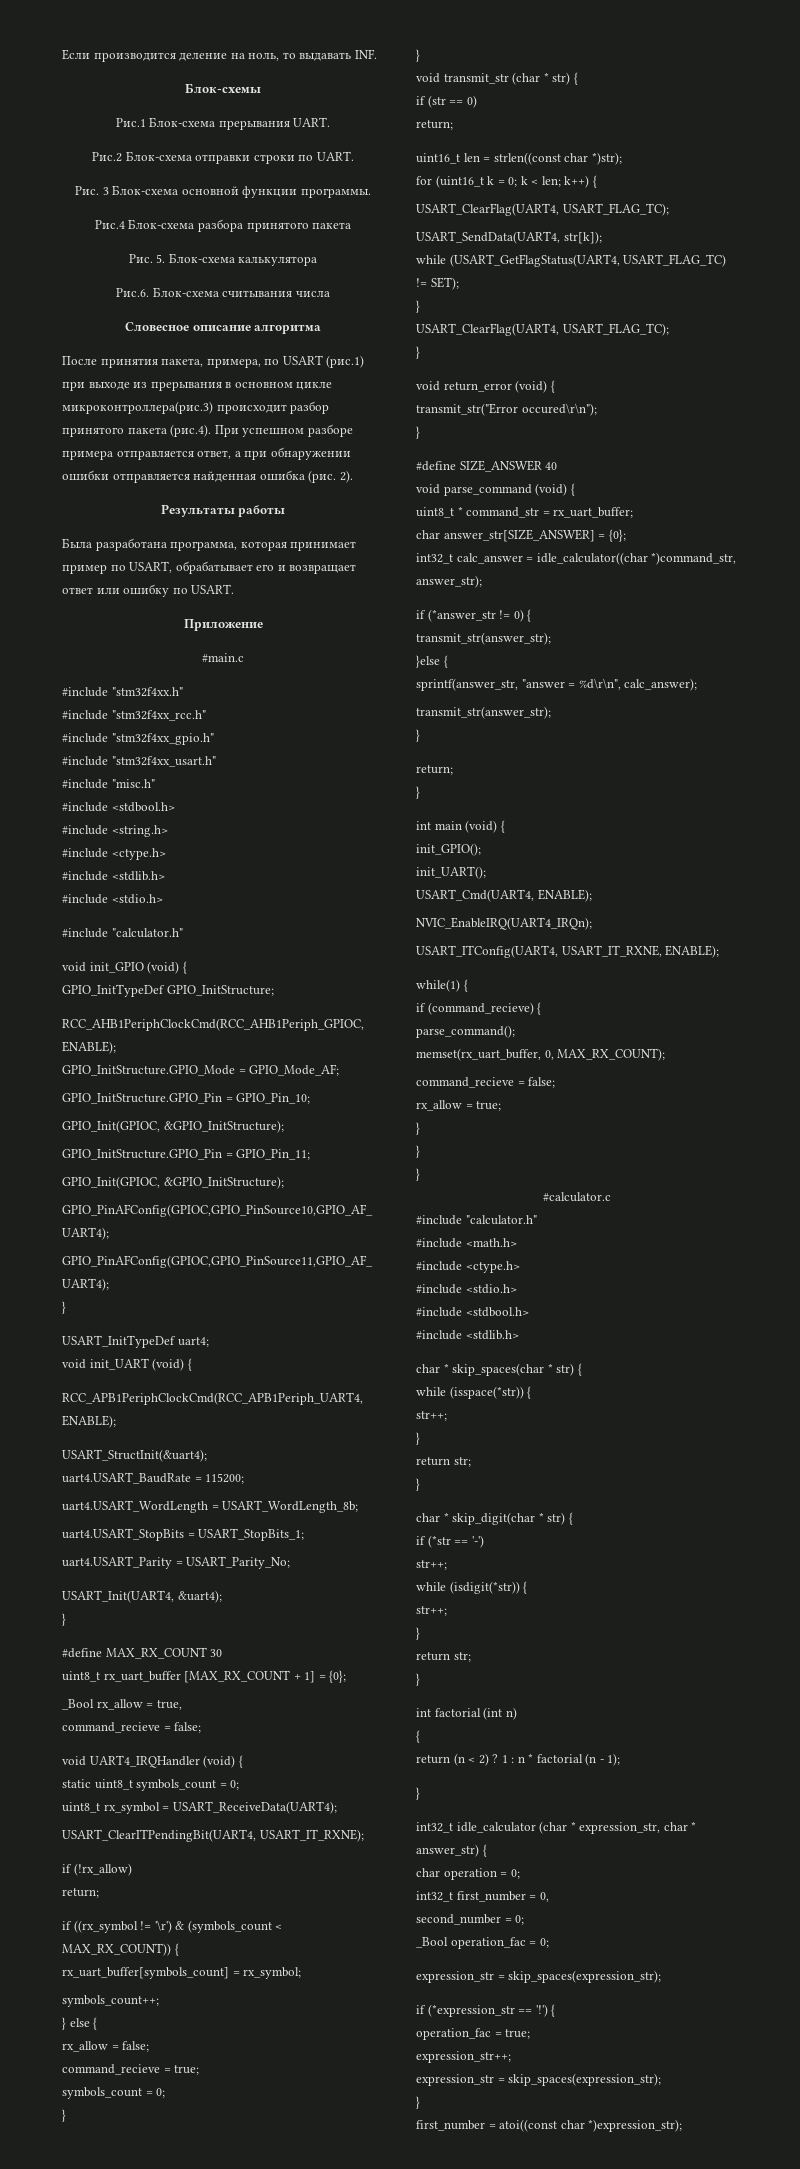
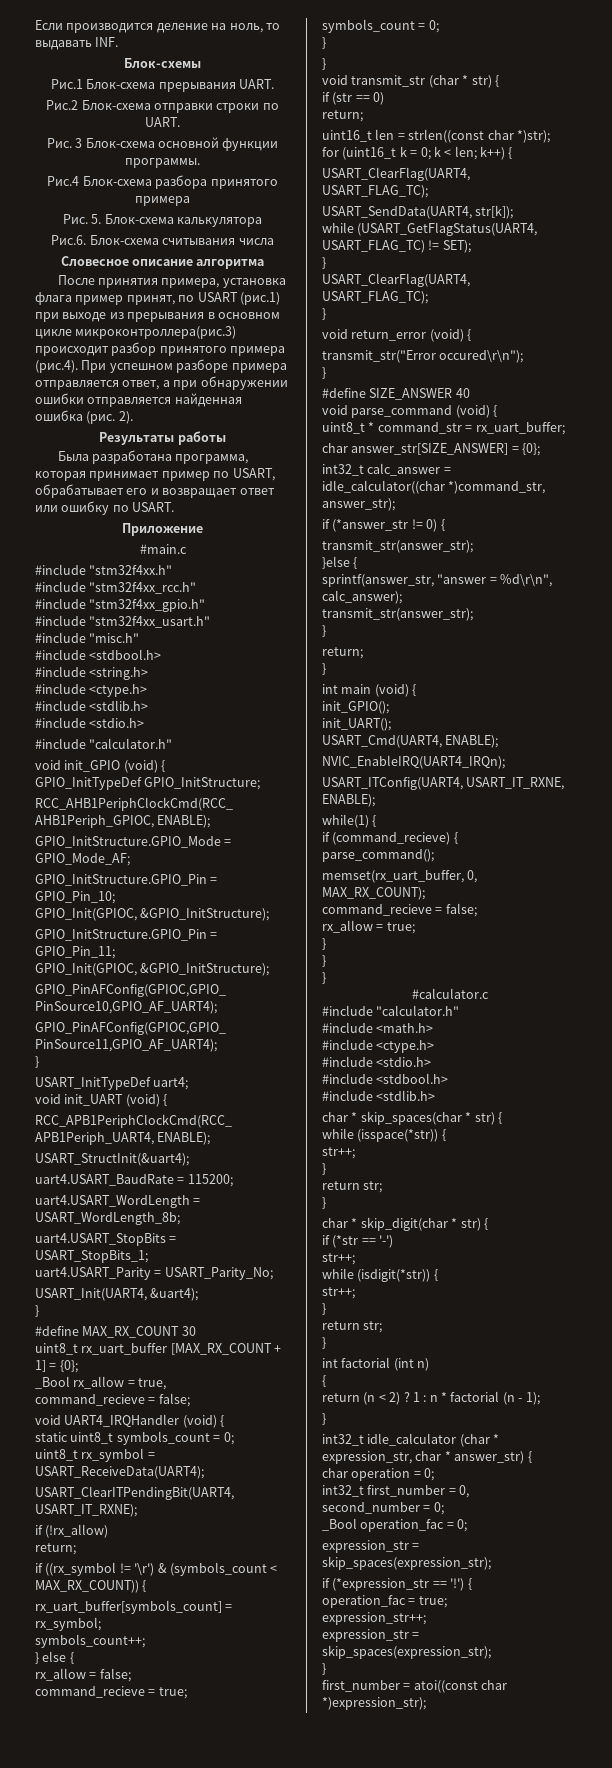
- Рис.4 Блок-схема разбора принятого пакета
+ Рис.4 Блок-схема разбора принятого примера
- После принятия пакета, примера, по USART (рис.1) при выходе из прерывания в основном цикле микроконтроллера(рис.3) происходит разбор принятого пакета (рис.4). При успешном разборе примера отправляется ответ, а при обнаружении ошибки отправляется найденная ошибка (рис.
+ После принятия примера, установка флага пример принят, по USART (рис.1) при выходе из прерывания в основном цикле микроконтроллера(рис.3) происходит разбор принятого примера (рис.4). При успешном разборе примера отправляется ответ, а при обнаружении ошибки отправляется найденная ошибка (рис.

